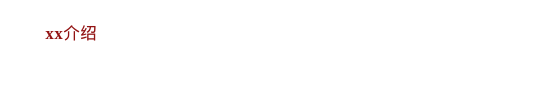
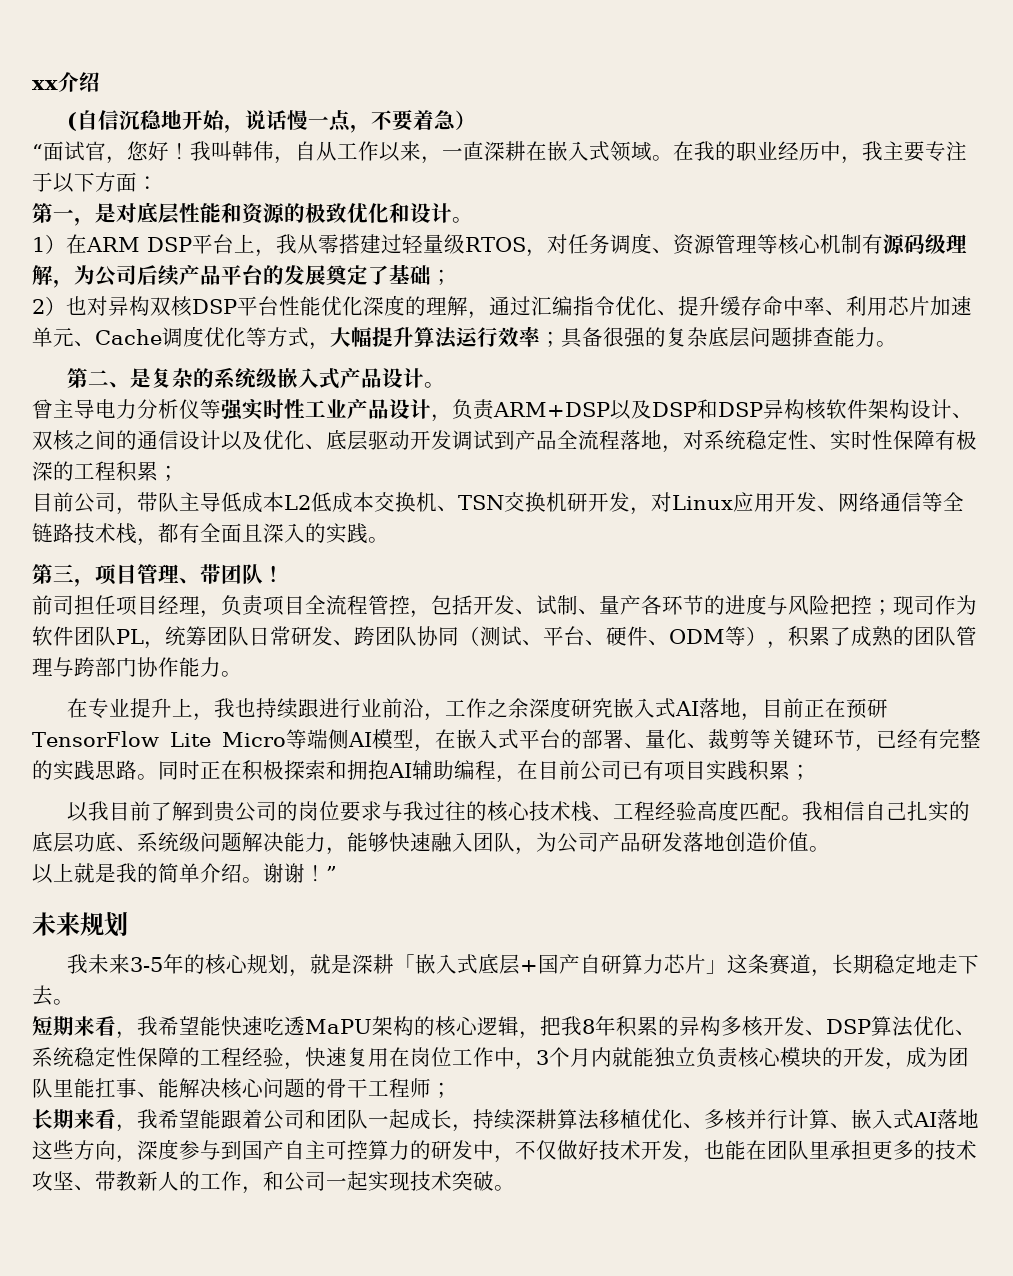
+ (自信沉稳地开始，说话慢一点，不要着急）
+ “面试官，您好！我叫韩伟，自从工作以来，一直深耕在嵌入式领域。在我的职业经历中，我主要专注于以下方面：
+ 第一，是对底层性能和资源的极致优化和设计。
+ 1）在ARM DSP平台上，我从零搭建过轻量级RTOS，对任务调度、资源管理等核心机制有源码级理解，为公司后续产品平台的发展奠定了基础；
+ 2）也对异构双核DSP平台性能优化深度的理解，通过汇编指令优化、提升缓存命中率、利用芯片加速单元、Cache调度优化等方式，大幅提升算法运行效率；具备很强的复杂底层问题排查能力。
+ 第二、是复杂的系统级嵌入式产品设计。
+ 曾主导电力分析仪等强实时性工业产品设计，负责ARM+DSP以及DSP和DSP异构核软件架构设计、双核之间的通信设计以及优化、底层驱动开发调试到产品全流程落地，对系统稳定性、实时性保障有极深的工程积累；
+ 目前公司，带队主导低成本L2低成本交换机、TSN交换机研开发，对Linux应用开发、网络通信等全链路技术栈，都有全面且深入的实践。
+ 第三，项目管理、带团队！
+ 前司担任项目经理，负责项目全流程管控，包括开发、试制、量产各环节的进度与风险把控；现司作为软件团队PL，统筹团队日常研发、跨团队协同（测试、平台、硬件、ODM等），积累了成熟的团队管理与跨部门协作能力。
+ 在专业提升上，我也持续跟进行业前沿，工作之余深度研究嵌入式AI落地，目前正在预研TensorFlow Lite Micro等端侧AI模型，在嵌入式平台的部署、量化、裁剪等关键环节，已经有完整的实践思路。同时正在积极探索和拥抱AI辅助编程，在目前公司已有项目实践积累；
+ 以我目前了解到贵公司的岗位要求与我过往的核心技术栈、工程经验高度匹配。我相信自己扎实的底层功底、系统级问题解决能力，能够快速融入团队，为公司产品研发落地创造价值。
+ 以上就是我的简单介绍。谢谢！”
+ 未来规划
+ 我未来3-5年的核心规划，就是深耕「嵌入式底层+国产自研算力芯片」这条赛道，长期稳定地走下去。
+ 短期来看，我希望能快速吃透MaPU架构的核心逻辑，把我8年积累的异构多核开发、DSP算法优化、系统稳定性保障的工程经验，快速复用在岗位工作中，3个月内就能独立负责核心模块的开发，成为团队里能扛事、能解决核心问题的骨干工程师；
+ 长期来看，我希望能跟着公司和团队一起成长，持续深耕算法移植优化、多核并行计算、嵌入式AI落地这些方向，深度参与到国产自主可控算力的研发中，不仅做好技术开发，也能在团队里承担更多的技术攻坚、带教新人的工作，和公司一起实现技术突破。

